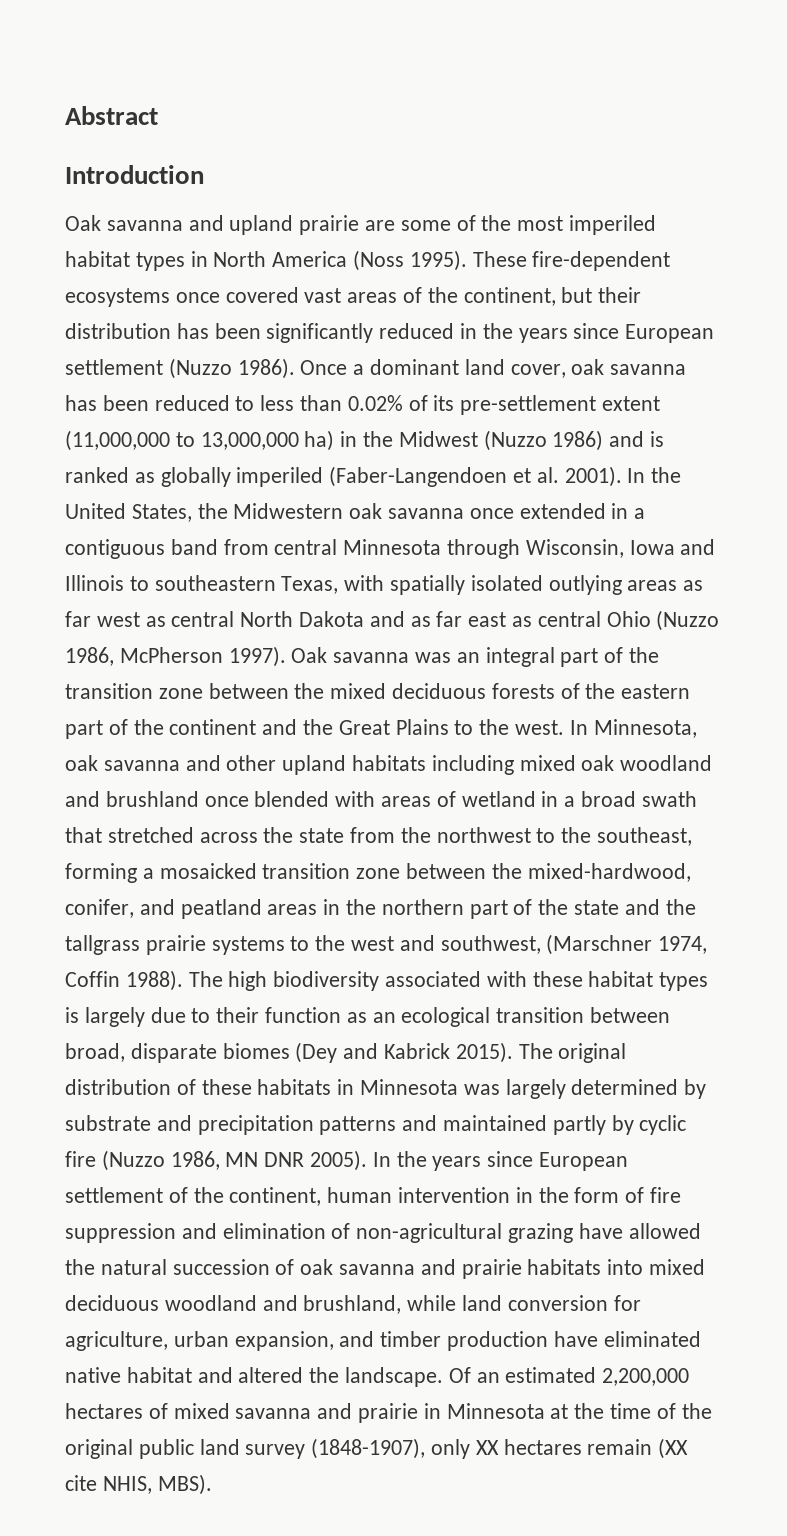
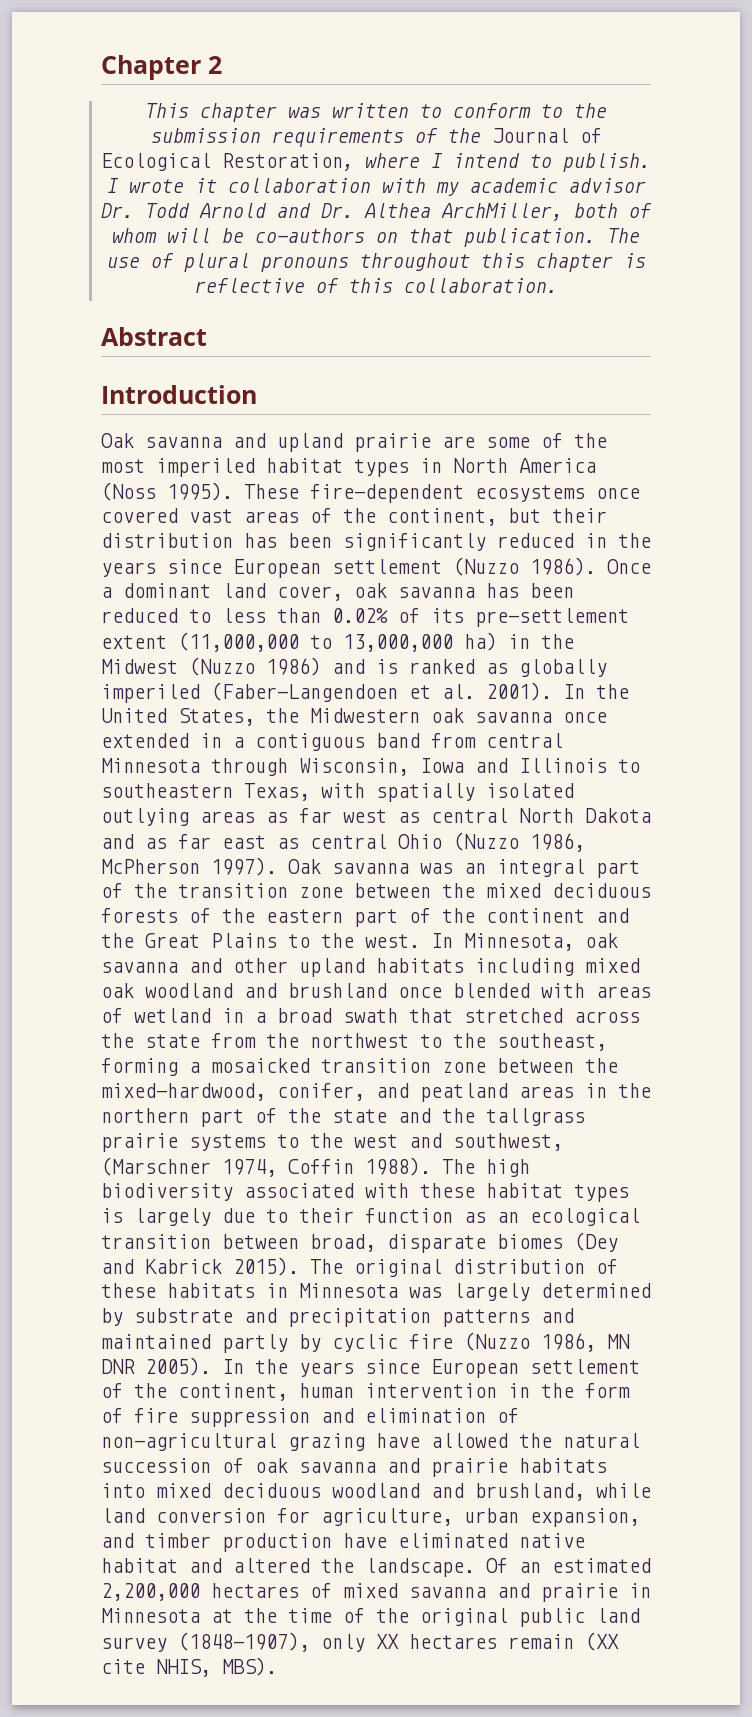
+ Chapter 2
+ This chapter was written to conform to the submission requirements of the Journal of Ecological Restoration, where I intend to publish. I wrote it collaboration with my academic advisor Dr. Todd Arnold and Dr. Althea ArchMiller, both of whom will be co-authors on that publication. The use of plural pronouns throughout this chapter is reflective of this collaboration.

